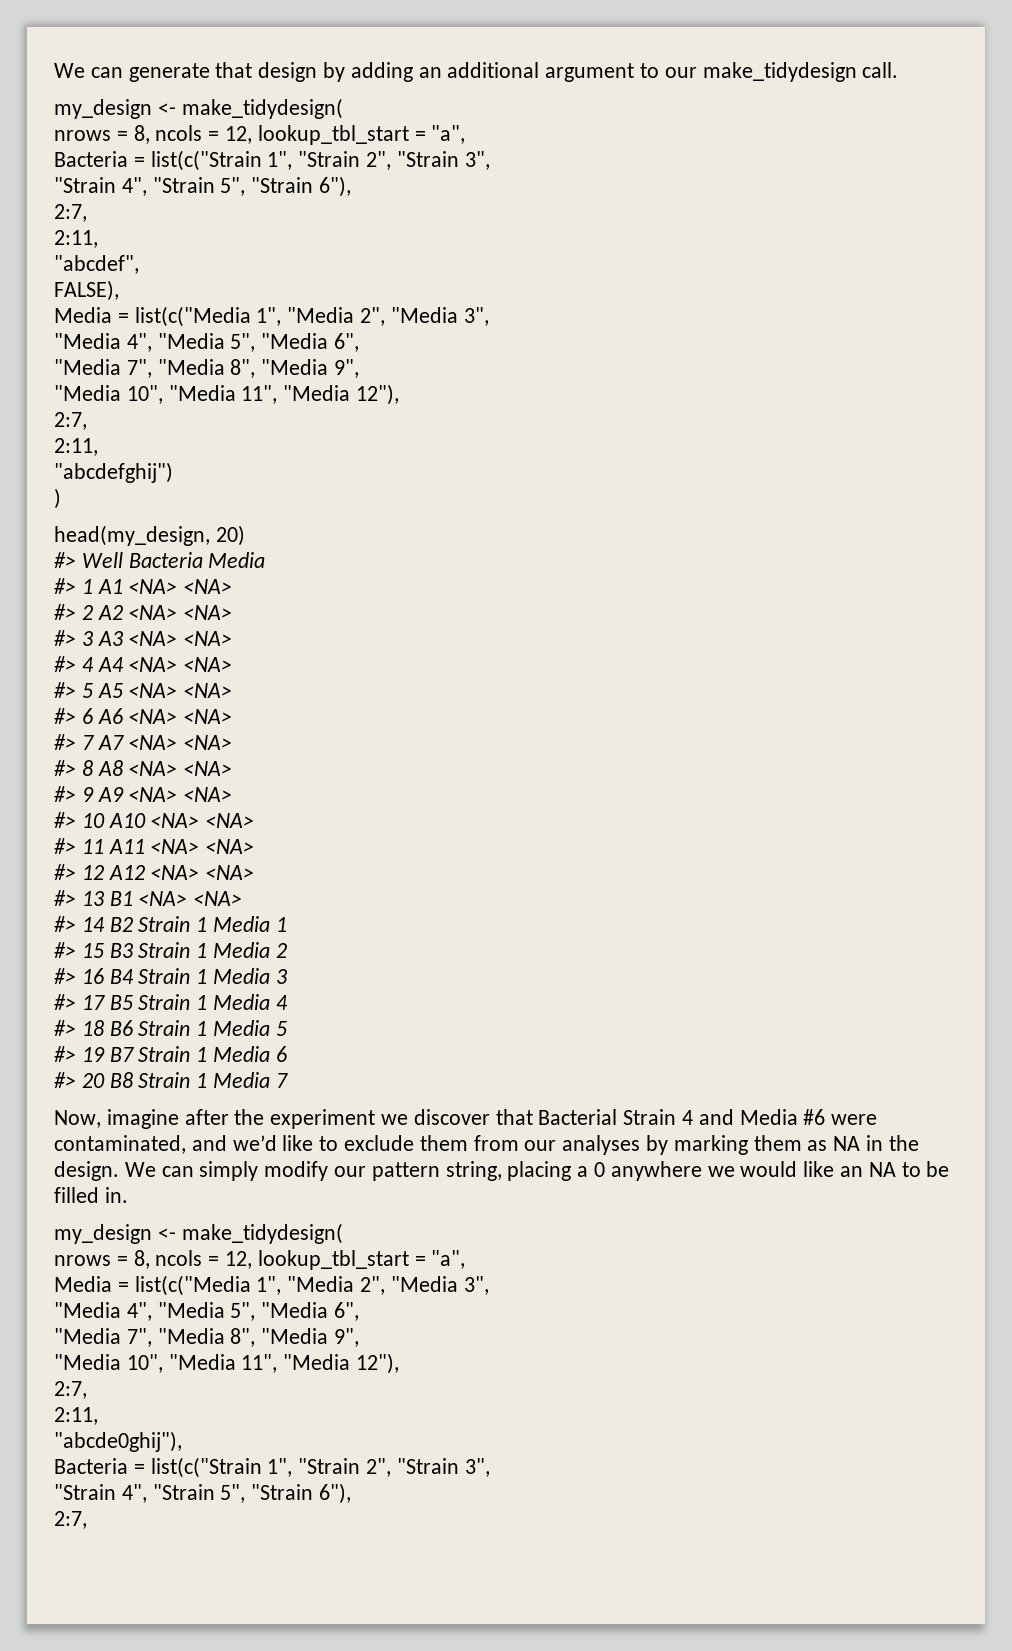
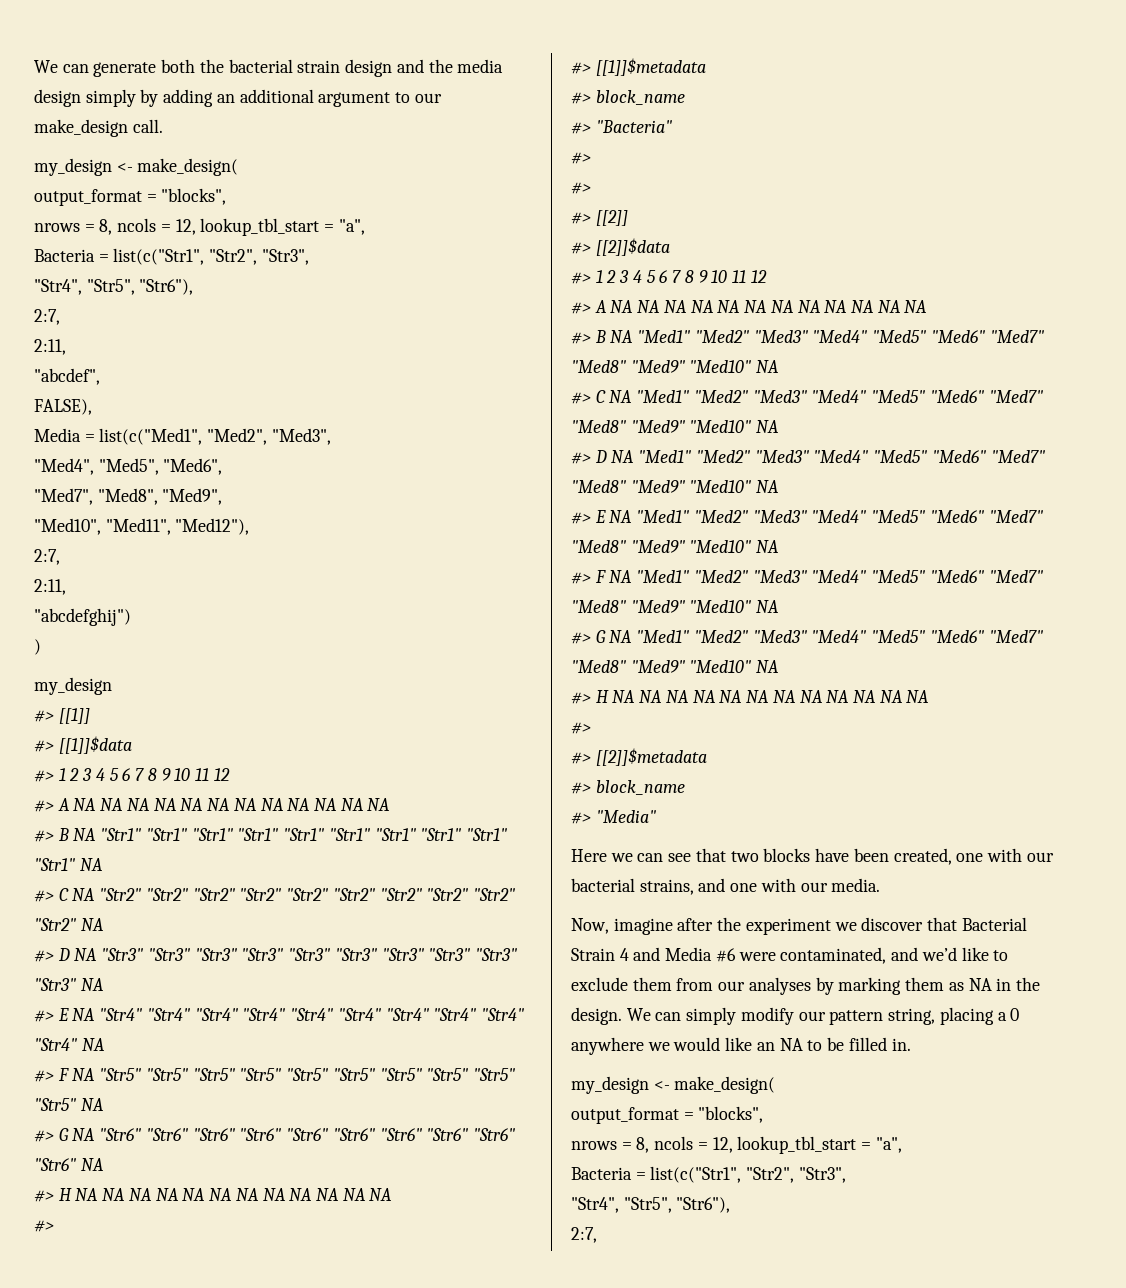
- We can generate that design by adding an additional argument to our make_tidydesign call.
- my_design <- make_tidydesign(
+ We can generate both the bacterial strain design and the media design simply by adding an additional argument to our make_design call.
+ my_design <- make_design(
+ output_format = "blocks",
  nrows = 8, ncols = 12, lookup_tbl_start = "a",
- Bacteria = list(c("Strain 1", "Strain 2", "Strain 3",
- "Strain 4", "Strain 5", "Strain 6"),
+ Bacteria = list(c("Str1", "Str2", "Str3",
+ "Str4", "Str5", "Str6"),
  FALSE),
- Media = list(c("Media 1", "Media 2", "Media 3",
- "Media 4", "Media 5", "Media 6",
- "Media 7", "Media 8", "Media 9",
- "Media 10", "Media 11", "Media 12"),
+ Media = list(c("Med1", "Med2", "Med3",
+ "Med4", "Med5", "Med6",
+ "Med7", "Med8", "Med9",
+ "Med10", "Med11", "Med12"),
  )
- head(my_design, 20)
- #> Well Bacteria Media
- #> 1 A1 <NA> <NA>
- #> 2 A2 <NA> <NA>
- #> 3 A3 <NA> <NA>
- #> 4 A4 <NA> <NA>
- #> 5 A5 <NA> <NA>
- #> 6 A6 <NA> <NA>
- #> 7 A7 <NA> <NA>
- #> 8 A8 <NA> <NA>
- #> 9 A9 <NA> <NA>
- #> 10 A10 <NA> <NA>
- #> 11 A11 <NA> <NA>
- #> 12 A12 <NA> <NA>
- #> 13 B1 <NA> <NA>
- #> 14 B2 Strain 1 Media 1
- #> 15 B3 Strain 1 Media 2
- #> 16 B4 Strain 1 Media 3
- #> 17 B5 Strain 1 Media 4
- #> 18 B6 Strain 1 Media 5
- #> 19 B7 Strain 1 Media 6
- #> 20 B8 Strain 1 Media 7
+ my_design
+ #> [[1]]
+ #> [[1]]$data
+ #> 1 2 3 4 5 6 7 8 9 10 11 12
+ #> A NA NA NA NA NA NA NA NA NA NA NA NA
+ #> B NA "Str1" "Str1" "Str1" "Str1" "Str1" "Str1" "Str1" "Str1" "Str1" "Str1" NA
+ #> C NA "Str2" "Str2" "Str2" "Str2" "Str2" "Str2" "Str2" "Str2" "Str2" "Str2" NA
+ #> D NA "Str3" "Str3" "Str3" "Str3" "Str3" "Str3" "Str3" "Str3" "Str3" "Str3" NA
+ #> E NA "Str4" "Str4" "Str4" "Str4" "Str4" "Str4" "Str4" "Str4" "Str4" "Str4" NA
+ #> F NA "Str5" "Str5" "Str5" "Str5" "Str5" "Str5" "Str5" "Str5" "Str5" "Str5" NA
+ #> G NA "Str6" "Str6" "Str6" "Str6" "Str6" "Str6" "Str6" "Str6" "Str6" "Str6" NA
+ #> H NA NA NA NA NA NA NA NA NA NA NA NA
+ #>
+ #> [[1]]$metadata
+ #> block_name
+ #> "Bacteria"
+ #>
+ #>
+ #> [[2]]
+ #> [[2]]$data
+ #> 1 2 3 4 5 6 7 8 9 10 11 12
+ #> A NA NA NA NA NA NA NA NA NA NA NA NA
+ #> B NA "Med1" "Med2" "Med3" "Med4" "Med5" "Med6" "Med7" "Med8" "Med9" "Med10" NA
+ #> C NA "Med1" "Med2" "Med3" "Med4" "Med5" "Med6" "Med7" "Med8" "Med9" "Med10" NA
+ #> D NA "Med1" "Med2" "Med3" "Med4" "Med5" "Med6" "Med7" "Med8" "Med9" "Med10" NA
+ #> E NA "Med1" "Med2" "Med3" "Med4" "Med5" "Med6" "Med7" "Med8" "Med9" "Med10" NA
+ #> F NA "Med1" "Med2" "Med3" "Med4" "Med5" "Med6" "Med7" "Med8" "Med9" "Med10" NA
+ #> G NA "Med1" "Med2" "Med3" "Med4" "Med5" "Med6" "Med7" "Med8" "Med9" "Med10" NA
+ #> H NA NA NA NA NA NA NA NA NA NA NA NA
+ #>
+ #> [[2]]$metadata
+ #> block_name
+ #> "Media"
+ Here we can see that two blocks have been created, one with our bacterial strains, and one with our media.
  We can simply modify our pattern string, placing a 0 anywhere we would like an NA to be filled in.
- my_design <- make_tidydesign(
+ my_design <- make_design(
+ output_format = "blocks",
  nrows = 8, ncols = 12, lookup_tbl_start = "a",
- Media = list(c("Media 1", "Media 2", "Media 3",
- "Media 4", "Media 5", "Media 6",
- "Media 7", "Media 8", "Media 9",
- "Media 10", "Media 11", "Media 12"),
- 2:7,
- 2:11,
- "abcde0ghij"),
- Bacteria = list(c("Strain 1", "Strain 2", "Strain 3",
- "Strain 4", "Strain 5", "Strain 6"),
+ Bacteria = list(c("Str1", "Str2", "Str3",
+ "Str4", "Str5", "Str6"),

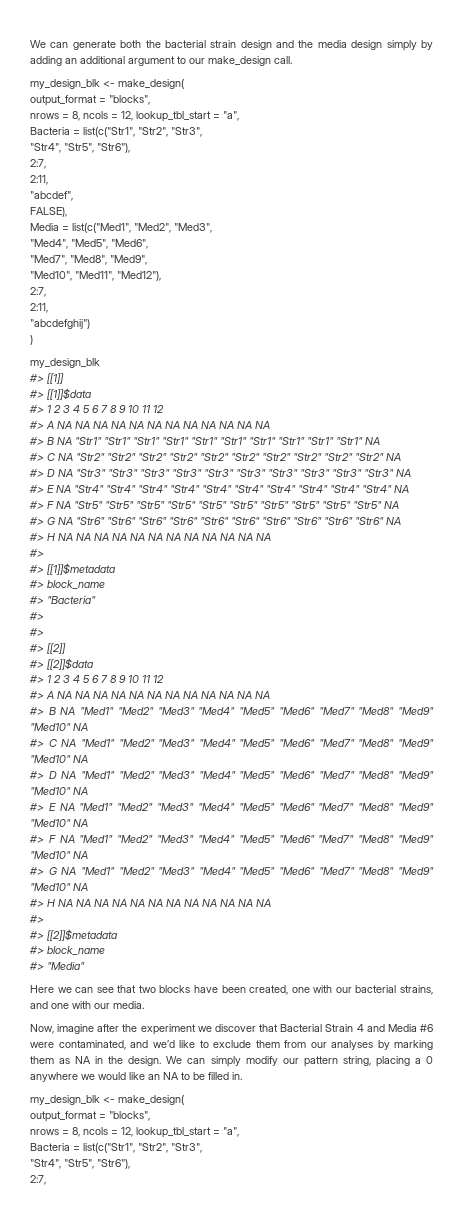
  We can generate both the bacterial strain design and the media design simply by adding an additional argument to our make_design call.
- my_design <- make_design(
+ my_design_blk <- make_design(
  )
- my_design
+ my_design_blk
  We can simply modify our pattern string, placing a 0 anywhere we would like an NA to be filled in.
- my_design <- make_design(
+ my_design_blk <- make_design(

